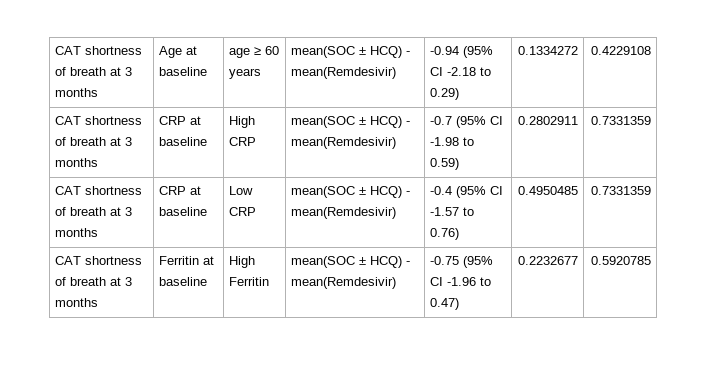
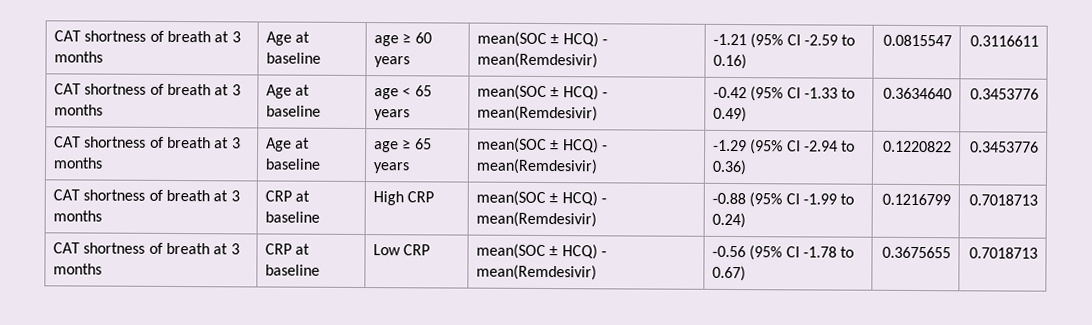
- CAT shortness of breath at 3 months | Age at baseline | age ≥ 60 years | mean(SOC ± HCQ) - mean(Remdesivir) | -0.94 (95% CI -2.18 to 0.29) | 0.1334272 | 0.4229108
+ CAT shortness of breath at 3 months | Age at baseline | age ≥ 60 years | mean(SOC ± HCQ) - mean(Remdesivir) | -1.21 (95% CI -2.59 to 0.16) | 0.0815547 | 0.3116611
+ CAT shortness of breath at 3 months | Age at baseline | age < 65 years | mean(SOC ± HCQ) - mean(Remdesivir) | -0.42 (95% CI -1.33 to 0.49) | 0.3634640 | 0.3453776
+ CAT shortness of breath at 3 months | Age at baseline | age ≥ 65 years | mean(SOC ± HCQ) - mean(Remdesivir) | -1.29 (95% CI -2.94 to 0.36) | 0.1220822 | 0.3453776
- CAT shortness of breath at 3 months | CRP at baseline | High CRP | mean(SOC ± HCQ) - mean(Remdesivir) | -0.7 (95% CI -1.98 to 0.59) | 0.2802911 | 0.7331359
+ CAT shortness of breath at 3 months | CRP at baseline | High CRP | mean(SOC ± HCQ) - mean(Remdesivir) | -0.88 (95% CI -1.99 to 0.24) | 0.1216799 | 0.7018713
- CAT shortness of breath at 3 months | CRP at baseline | Low CRP | mean(SOC ± HCQ) - mean(Remdesivir) | -0.4 (95% CI -1.57 to 0.76) | 0.4950485 | 0.7331359
- CAT shortness of breath at 3 months | Ferritin at baseline | High Ferritin | mean(SOC ± HCQ) - mean(Remdesivir) | -0.75 (95% CI -1.96 to 0.47) | 0.2232677 | 0.5920785
+ CAT shortness of breath at 3 months | CRP at baseline | Low CRP | mean(SOC ± HCQ) - mean(Remdesivir) | -0.56 (95% CI -1.78 to 0.67) | 0.3675655 | 0.7018713

